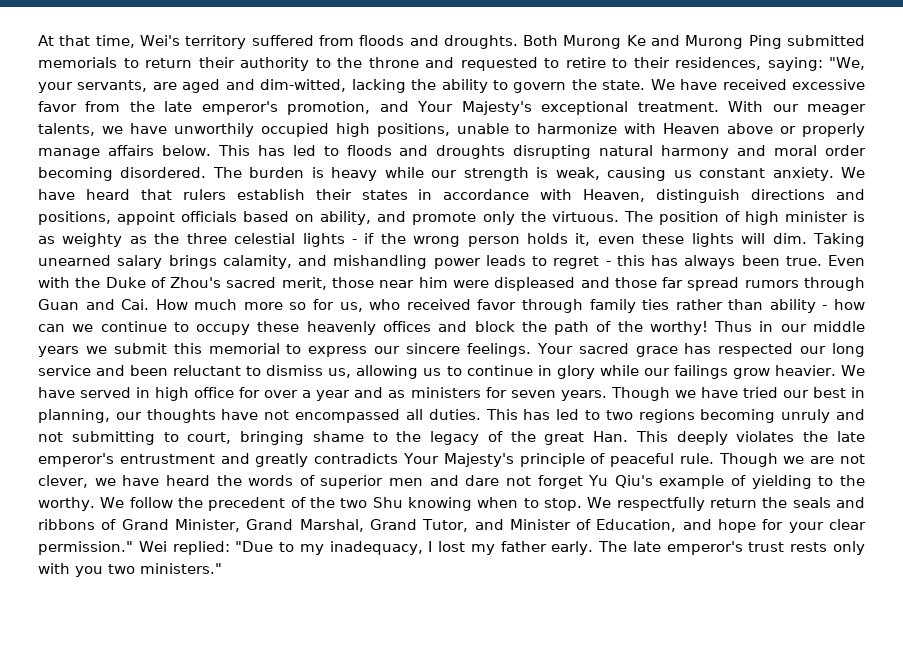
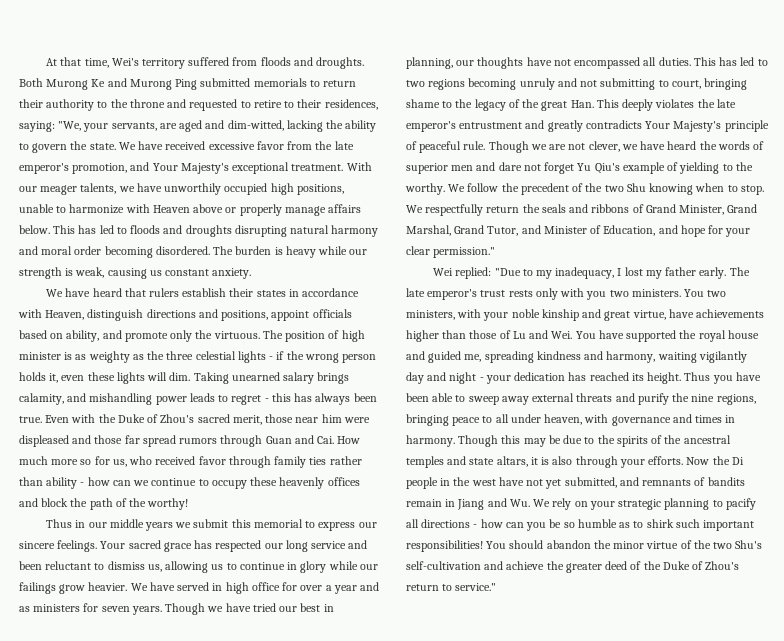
- The burden is heavy while our strength is weak, causing us constant anxiety. We have heard that rulers establish their states in accordance with Heaven, distinguish directions and positions, appoint officials based on ability, and promote only the virtuous.
+ The burden is heavy while our strength is weak, causing us constant anxiety.
+ We have heard that rulers establish their states in accordance with Heaven, distinguish directions and positions, appoint officials based on ability, and promote only the virtuous.
- Even with the Duke of Zhou's sacred merit, those near him were displeased and those far spread rumors through Guan and Cai. How much more so for us, who received favor through family ties rather than ability - how can we continue to occupy these heavenly offices and block the path of the worthy! Thus in our middle years we submit this memorial to express our sincere feelings.
+ Even with the Duke of Zhou's sacred merit, those near him were displeased and those far spread rumors through Guan and Cai. How much more so for us, who received favor through family ties rather than ability - how can we continue to occupy these heavenly offices and block the path of the worthy!
+ Thus in our middle years we submit this memorial to express our sincere feelings.
- We respectfully return the seals and ribbons of Grand Minister, Grand Marshal, Grand Tutor, and Minister of Education, and hope for your clear permission." Wei replied: "Due to my inadequacy, I lost my father early.
+ We respectfully return the seals and ribbons of Grand Minister, Grand Marshal, Grand Tutor, and Minister of Education, and hope for your clear permission."
+ Wei replied: "Due to my inadequacy, I lost my father early.
- The late emperor's trust rests only with you two ministers."
+ The late emperor's trust rests only with you two ministers. You two ministers, with your noble kinship and great virtue, have achievements higher than those of Lu and Wei. You have supported the royal house and guided me, spreading kindness and harmony, waiting vigilantly day and night - your dedication has reached its height. Thus you have been able to sweep away external threats and purify the nine regions, bringing peace to all under heaven, with governance and times in harmony. Though this may be due to the spirits of the ancestral temples and state altars, it is also through your efforts. Now the Di people in the west have not yet submitted, and remnants of bandits remain in Jiang and Wu. We rely on your strategic planning to pacify all directions - how can you be so humble as to shirk such important responsibilities! You should abandon the minor virtue of the two Shu's self-cultivation and achieve the greater deed of the Duke of Zhou's return to service."

